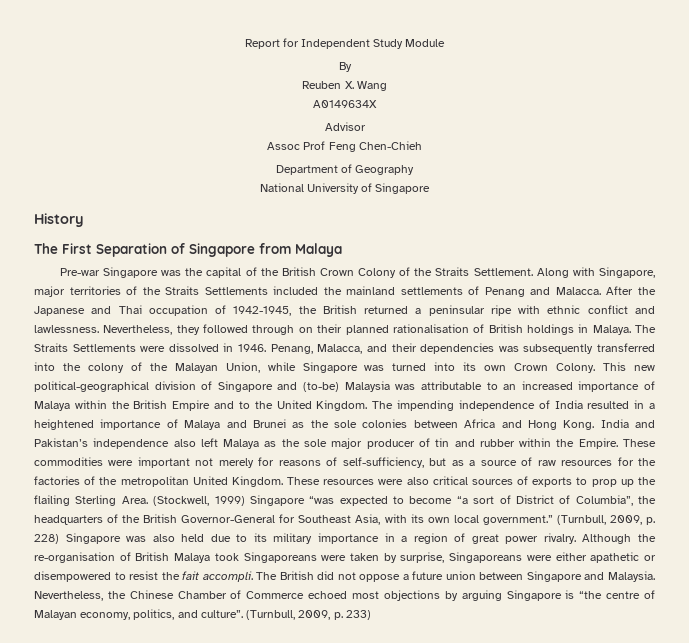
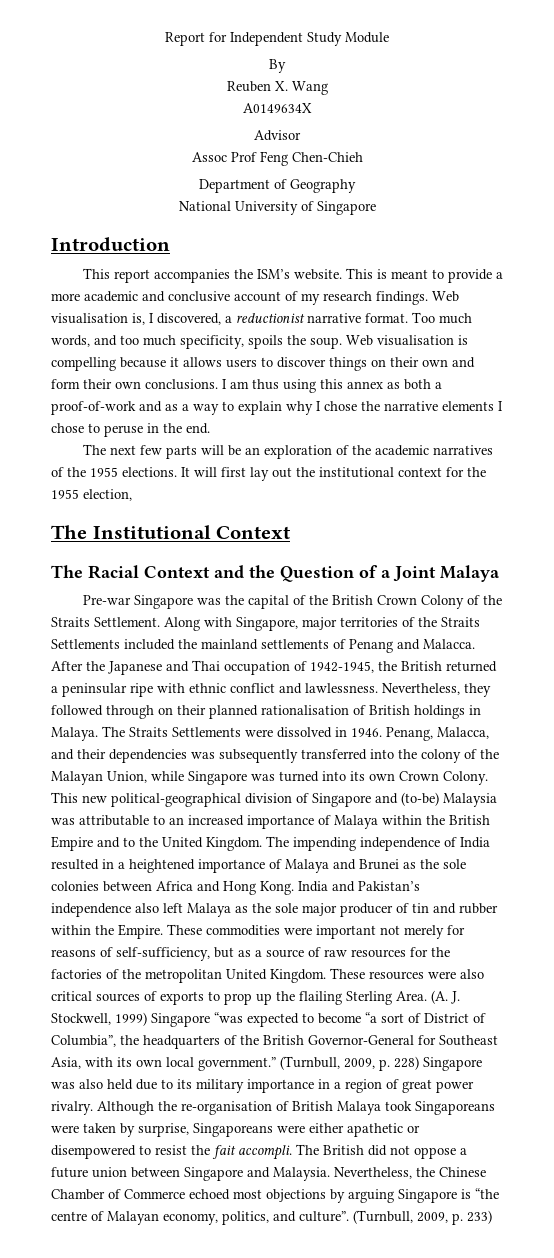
- History
- The First Separation of Singapore from Malaya
+ Introduction
+ This report accompanies the ISM’s website. This is meant to provide a more academic and conclusive account of my research findings. Web visualisation is, I discovered, a reductionist narrative format. Too much words, and too much specificity, spoils the soup. Web visualisation is compelling because it allows users to discover things on their own and form their own conclusions. I am thus using this annex as both a proof-of-work and as a way to explain why I chose the narrative elements I chose to peruse in the end.
+ The next few parts will be an exploration of the academic narratives of the 1955 elections. It will first lay out the institutional context for the 1955 election,
+ The Institutional Context
+ The Racial Context and the Question of a Joint Malaya
- (Stockwell, 1999) Singapore “was expected to become “a sort of District of Columbia”, the headquarters of the British Governor-General for Southeast Asia, with its own local government.”
+ (A. J. Stockwell, 1999) Singapore “was expected to become “a sort of District of Columbia”, the headquarters of the British Governor-General for Southeast Asia, with its own local government.”

